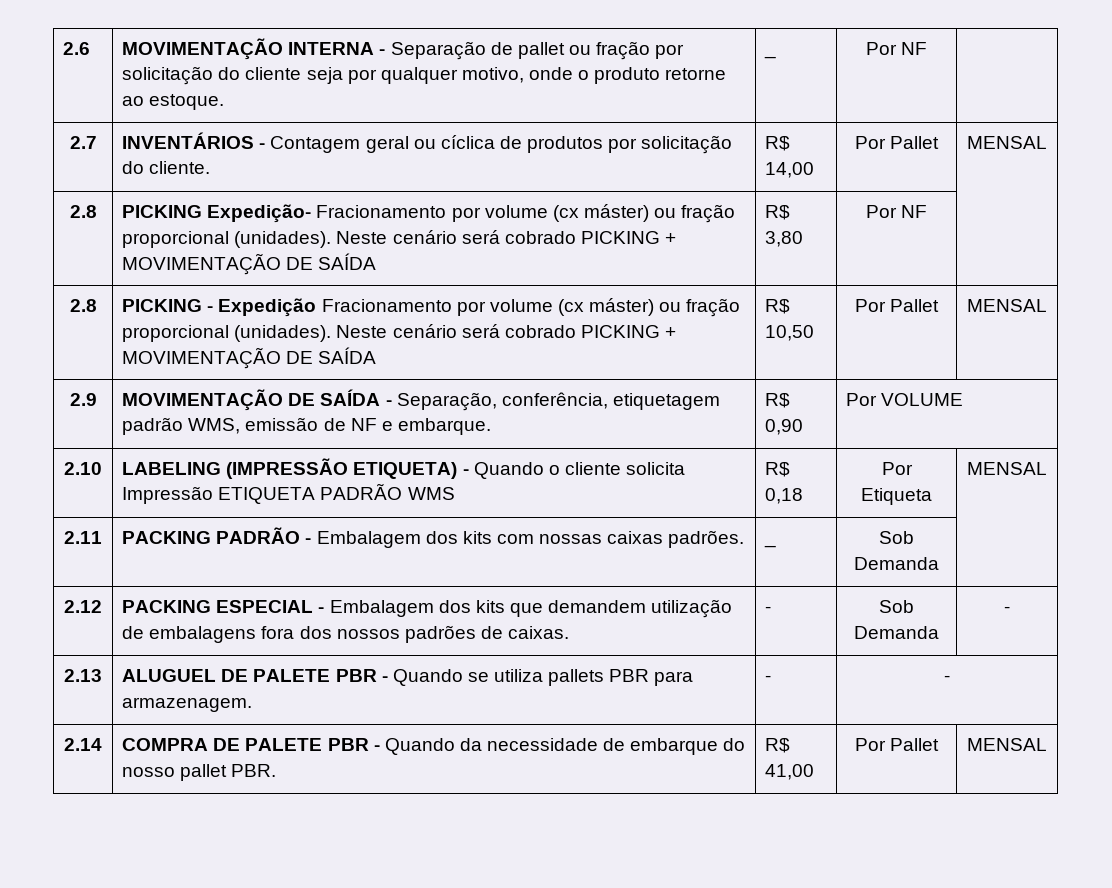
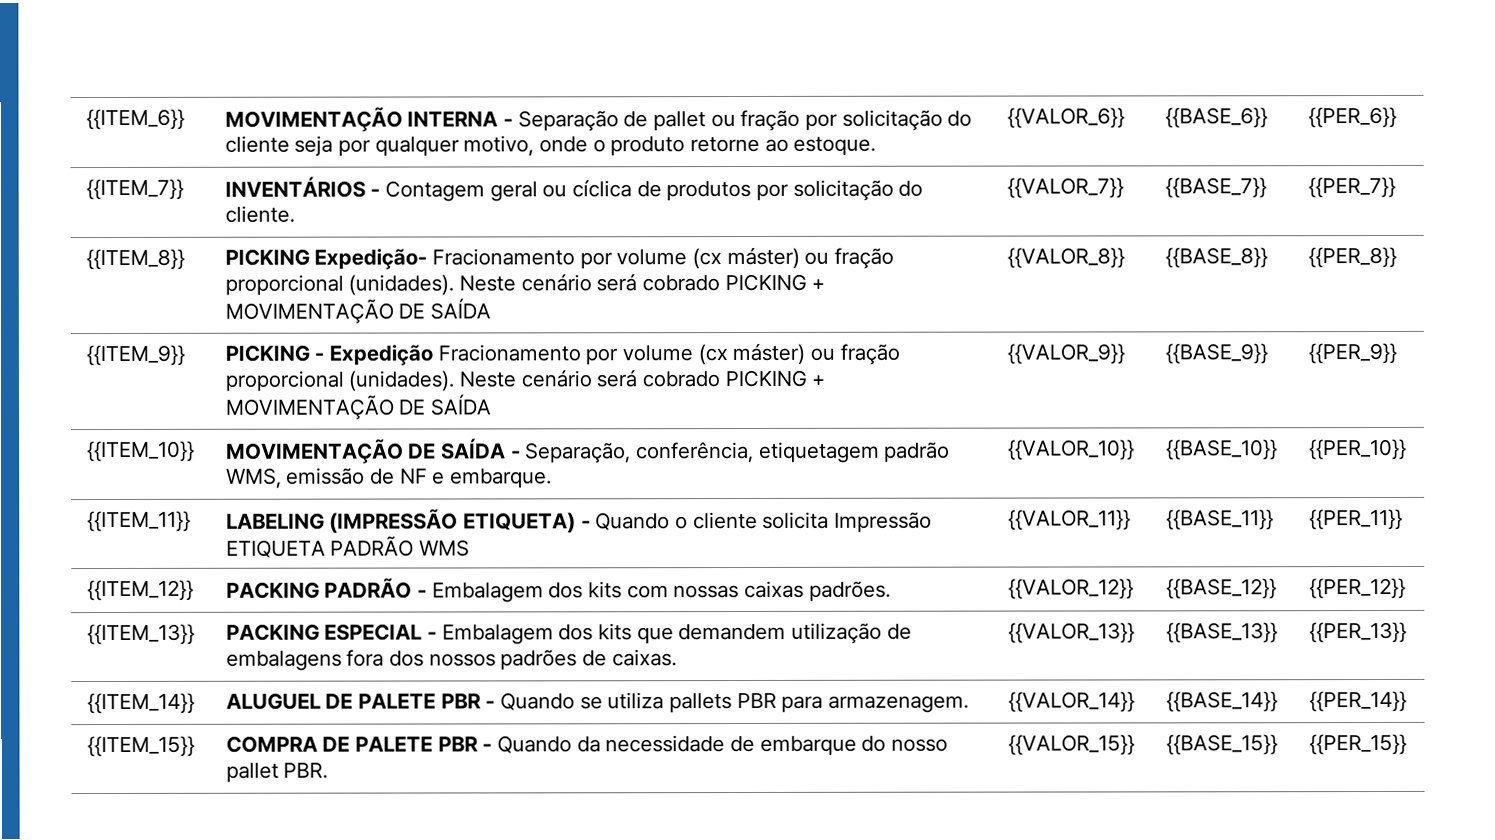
- 2.6 | MOVIMENTAÇÃO INTERNA - Separação de pallet ou fração por solicitação do cliente seja por qualquer motivo, onde o produto retorne ao estoque. | _ | Por NF |
- 2.7 | INVENTÁRIOS - Contagem geral ou cíclica de produtos por solicitação do cliente. | R$ 14,00 | Por Pallet | MENSAL
- 2.8 | PICKING Expedição- Fracionamento por volume (cx máster) ou fração proporcional (unidades). Neste cenário será cobrado PICKING + MOVIMENTAÇÃO DE SAÍDA | R$ 3,80 | Por NF |
- 2.8 | PICKING - Expedição Fracionamento por volume (cx máster) ou fração proporcional (unidades). Neste cenário será cobrado PICKING + MOVIMENTAÇÃO DE SAÍDA | R$ 10,50 | Por Pallet | MENSAL
- 2.9 | MOVIMENTAÇÃO DE SAÍDA - Separação, conferência, etiquetagem padrão WMS, emissão de NF e embarque. | R$ 0,90 | Por VOLUME
- 2.10 | LABELING (IMPRESSÃO ETIQUETA) - Quando o cliente solicita Impressão ETIQUETA PADRÃO WMS | R$ 0,18 | Por Etiqueta | MENSAL
- 2.11 | PACKING PADRÃO - Embalagem dos kits com nossas caixas padrões. | _ | Sob Demanda |
- 2.12 | PACKING ESPECIAL - Embalagem dos kits que demandem utilização de embalagens fora dos nossos padrões de caixas. | - | Sob Demanda | -
- 2.13 | ALUGUEL DE PALETE PBR - Quando se utiliza pallets PBR para armazenagem. | - | -
- 2.14 | COMPRA DE PALETE PBR - Quando da necessidade de embarque do nosso pallet PBR. | R$ 41,00 | Por Pallet | MENSAL
+ {{ITEM_6}} | MOVIMENTAÇÃO INTERNA - Separação de pallet ou fração por solicitação do cliente seja por qualquer motivo, onde o produto retorne ao estoque. | {{VALOR_6}} | {{BASE_6}} | {{PER_6}}
+ {{ITEM_7}} | INVENTÁRIOS - Contagem geral ou cíclica de produtos por solicitação do cliente. | {{VALOR_7}} | {{BASE_7}} | {{PER_7}}
+ {{ITEM_8}} | PICKING Expedição- Fracionamento por volume (cx máster) ou fração proporcional (unidades). Neste cenário será cobrado PICKING + MOVIMENTAÇÃO DE SAÍDA | {{VALOR_8}} | {{BASE_8}} | {{PER_8}}
+ {{ITEM_9}} | PICKING - Expedição Fracionamento por volume (cx máster) ou fração proporcional (unidades). Neste cenário será cobrado PICKING + MOVIMENTAÇÃO DE SAÍDA | {{VALOR_9}} | {{BASE_9}} | {{PER_9}}
+ {{ITEM_10}} | MOVIMENTAÇÃO DE SAÍDA - Separação, conferência, etiquetagem padrão WMS, emissão de NF e embarque. | {{VALOR_10}} | {{BASE_10}} | {{PER_10}}
+ {{ITEM_11}} | LABELING (IMPRESSÃO ETIQUETA) - Quando o cliente solicita Impressão ETIQUETA PADRÃO WMS | {{VALOR_11}} | {{BASE_11}} | {{PER_11}}
+ {{ITEM_12}} | PACKING PADRÃO - Embalagem dos kits com nossas caixas padrões. | {{VALOR_12}} | {{BASE_12}} | {{PER_12}}
+ {{ITEM_13}} | PACKING ESPECIAL - Embalagem dos kits que demandem utilização de embalagens fora dos nossos padrões de caixas. | {{VALOR_13}} | {{BASE_13}} | {{PER_13}}
+ {{ITEM_14}} | ALUGUEL DE PALETE PBR - Quando se utiliza pallets PBR para armazenagem. | {{VALOR_14}} | {{BASE_14}} | {{PER_14}}
+ {{ITEM_15}} | COMPRA DE PALETE PBR - Quando da necessidade de embarque do nosso pallet PBR. | {{VALOR_15}} | {{BASE_15}} | {{PER_15}}

